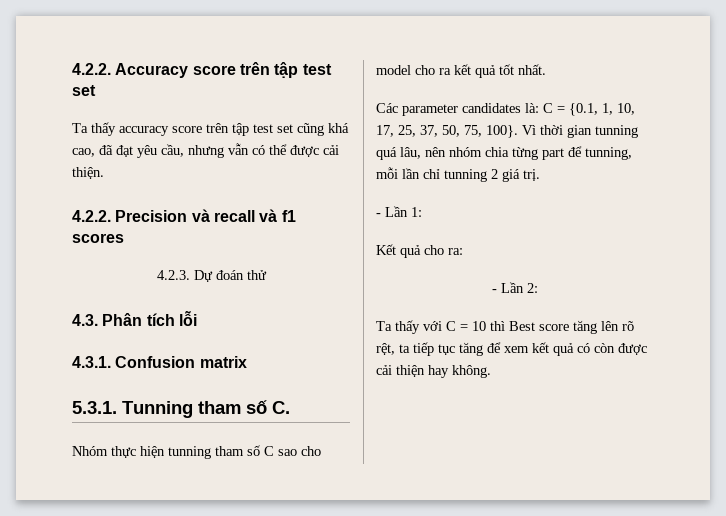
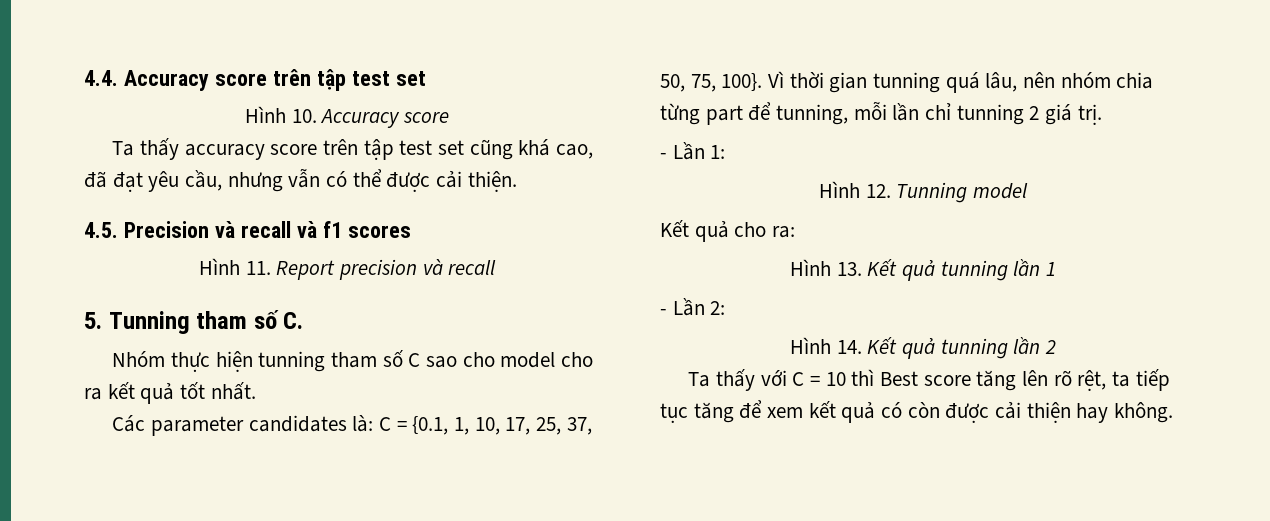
- 4.2.2. Accuracy score trên tập test set
+ 4.4. Accuracy score trên tập test set
+ Hình 10. Accuracy score
- 4.2.2. Precision và recall và f1 scores
+ 4.5. Precision và recall và f1 scores
- 4.2.3. Dự đoán thử
- 4.3. Phân tích lỗi
- 4.3.1. Confusion matrix
- 5.3.1. Tunning tham số C.
+ Hình 11. Report precision và recall
+ 5. Tunning tham số C.
+ Hình 12. Tunning model
+ Hình 13. Kết quả tunning lần 1
  - Lần 2:
+ Hình 14. Kết quả tunning lần 2

